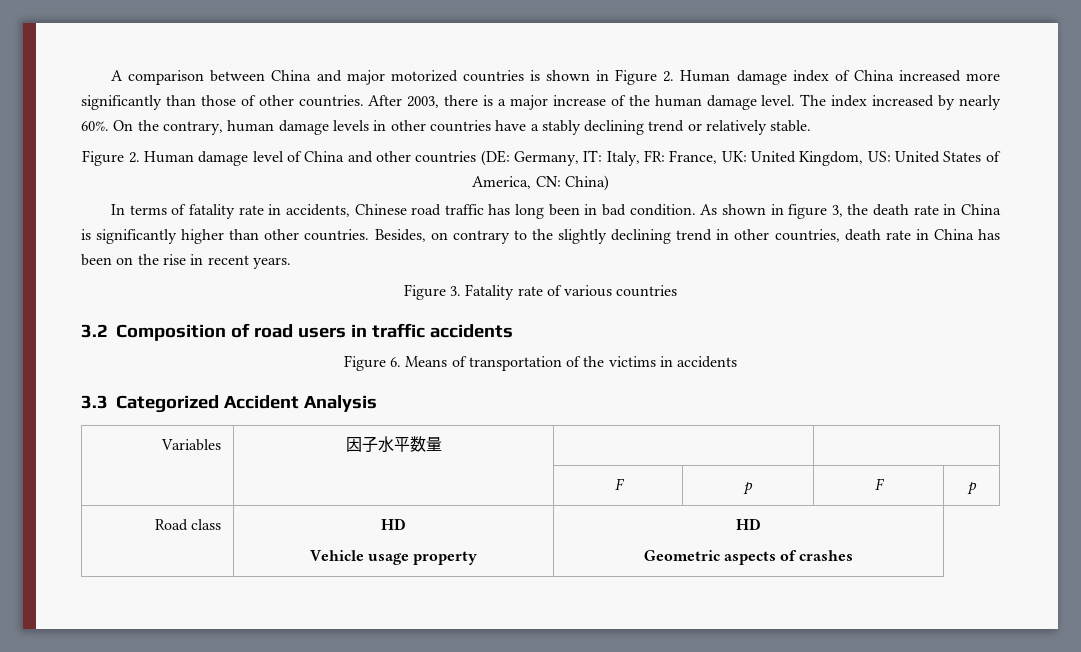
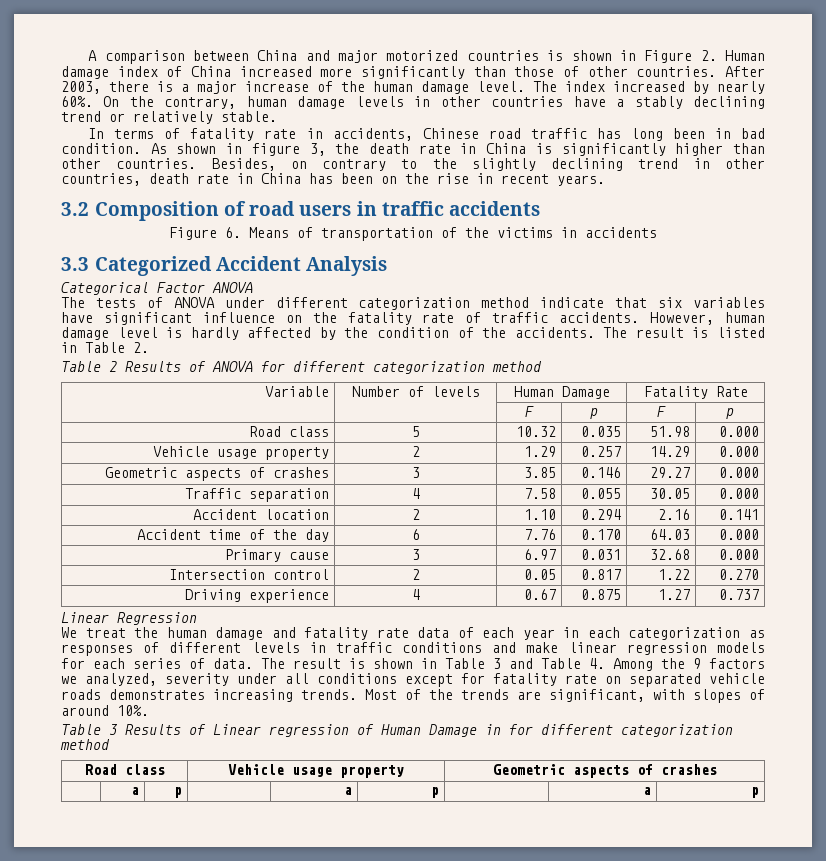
- Figure 2. Human damage level of China and other countries (DE: Germany, IT: Italy, FR: France, UK: United Kingdom, US: United States of America, CN: China)
- Figure 3. Fatality rate of various countries
- Variables | 因子水平数量 | |
+ Categorical Factor ANOVA
+ The tests of ANOVA under different categorization method indicate that six variables have significant influence on the fatality rate of traffic accidents. However, human damage level is hardly affected by the condition of the accidents. The result is listed in Table 2.
+ Table 2 Results of ANOVA for different categorization method
+ Variable | Number of levels | Human Damage | Fatality Rate
- Road class | HD
- Vehicle usage property | HD
- Geometric aspects of crashes
+ Road class | 5 | 10.32 | 0.035 | 51.98 | 0.000
+ Vehicle usage property | 2 | 1.29 | 0.257 | 14.29 | 0.000
+ Geometric aspects of crashes | 3 | 3.85 | 0.146 | 29.27 | 0.000
+ Traffic separation | 4 | 7.58 | 0.055 | 30.05 | 0.000
+ Accident location | 2 | 1.10 | 0.294 | 2.16 | 0.141
+ Accident time of the day | 6 | 7.76 | 0.170 | 64.03 | 0.000
+ Primary cause | 3 | 6.97 | 0.031 | 32.68 | 0.000
+ Intersection control | 2 | 0.05 | 0.817 | 1.22 | 0.270
+ Driving experience | 4 | 0.67 | 0.875 | 1.27 | 0.737
+ Linear Regression
+ We treat the human damage and fatality rate data of each year in each categorization as responses of different levels in traffic conditions and make linear regression models for each series of data. The result is shown in Table 3 and Table 4. Among the 9 factors we analyzed, severity under all conditions except for fatality rate on separated vehicle roads demonstrates increasing trends. Most of the trends are significant, with slopes of around 10%.
+ Table 3 Results of Linear regression of Human Damage in for different categorization method
+ Road class | Vehicle usage property | Geometric aspects of crashes
+ | a | p | | a | p | | a | p

